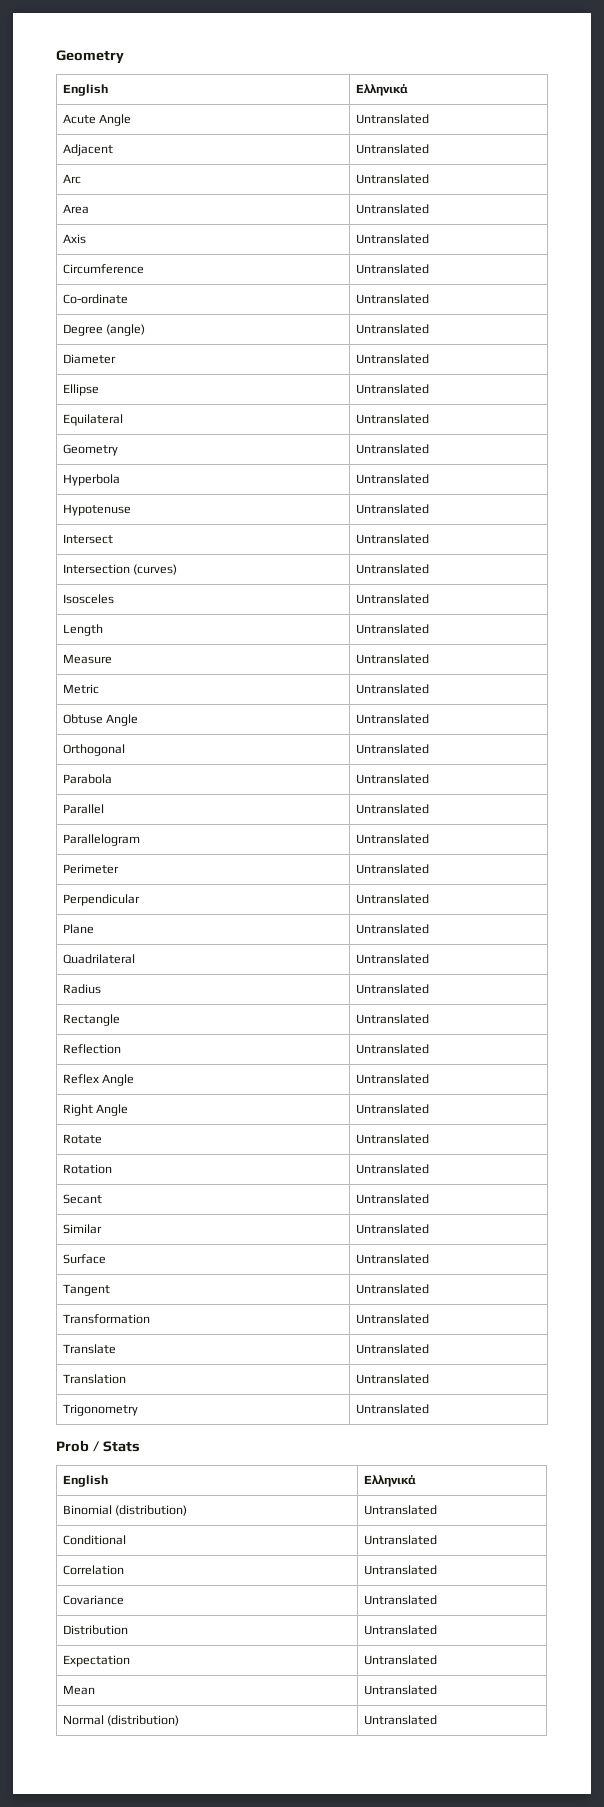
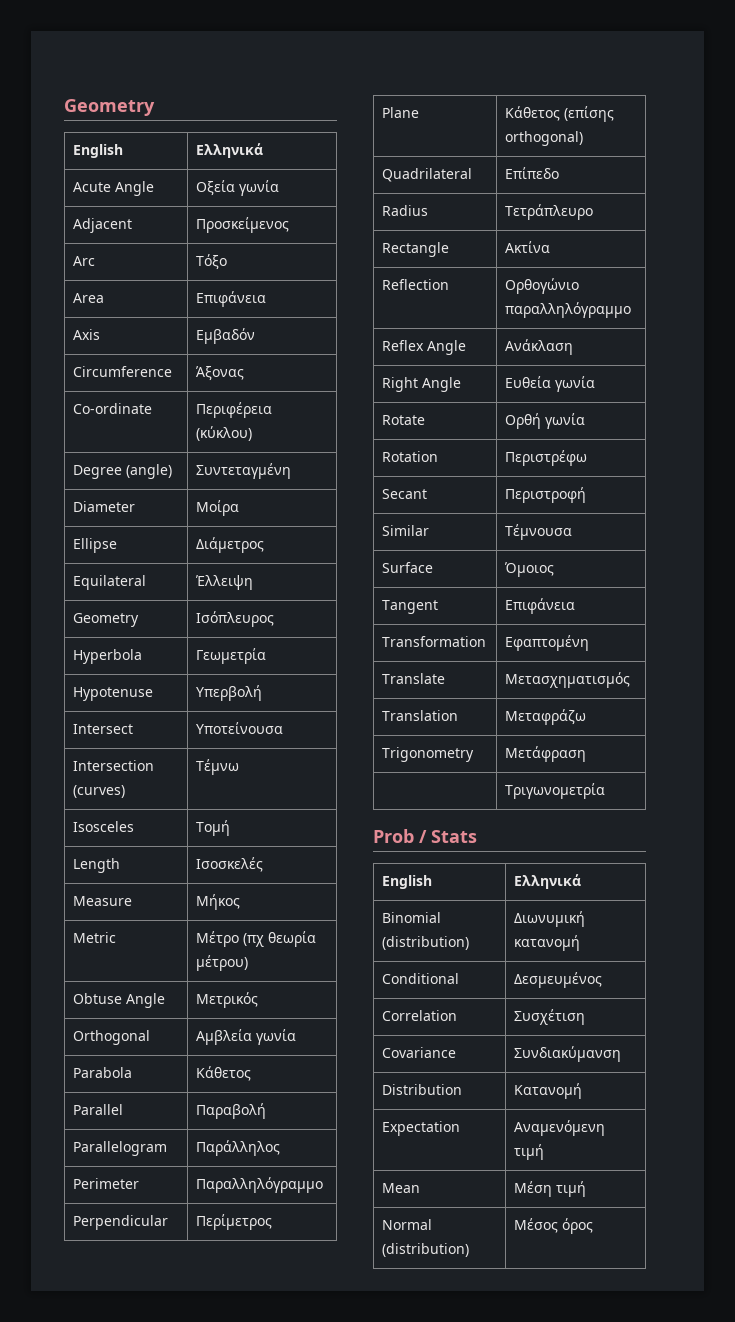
- Acute Angle | Untranslated
+ Acute Angle | Οξεία γωνία
- Adjacent | Untranslated
+ Adjacent | Προσκείμενος
- Arc | Untranslated
+ Arc | Τόξο
- Area | Untranslated
+ Area | Επιφάνεια
- Axis | Untranslated
+ Axis | Εμβαδόν
- Circumference | Untranslated
+ Circumference | Άξονας
- Co-ordinate | Untranslated
+ Co-ordinate | Περιφέρεια (κύκλου)
- Degree (angle) | Untranslated
+ Degree (angle) | Συντεταγμένη
- Diameter | Untranslated
+ Diameter | Μοίρα
- Ellipse | Untranslated
+ Ellipse | Διάμετρος
- Equilateral | Untranslated
+ Equilateral | Έλλειψη
- Geometry | Untranslated
+ Geometry | Ισόπλευρος
- Hyperbola | Untranslated
+ Hyperbola | Γεωμετρία
- Hypotenuse | Untranslated
+ Hypotenuse | Υπερβολή
- Intersect | Untranslated
+ Intersect | Υποτείνουσα
- Intersection (curves) | Untranslated
+ Intersection (curves) | Τέμνω
- Isosceles | Untranslated
+ Isosceles | Τομή
- Length | Untranslated
+ Length | Ισοσκελές
- Measure | Untranslated
+ Measure | Μήκος
- Metric | Untranslated
+ Metric | Μέτρο (πχ θεωρία μέτρου)
- Obtuse Angle | Untranslated
+ Obtuse Angle | Μετρικός
- Orthogonal | Untranslated
+ Orthogonal | Αμβλεία γωνία
- Parabola | Untranslated
+ Parabola | Κάθετος
- Parallel | Untranslated
+ Parallel | Παραβολή
- Parallelogram | Untranslated
+ Parallelogram | Παράλληλος
- Perimeter | Untranslated
+ Perimeter | Παραλληλόγραμμο
- Perpendicular | Untranslated
+ Perpendicular | Περίμετρος
- Plane | Untranslated
+ Plane | Κάθετος (επίσης orthogonal)
- Quadrilateral | Untranslated
+ Quadrilateral | Επίπεδο
- Radius | Untranslated
+ Radius | Τετράπλευρο
- Rectangle | Untranslated
+ Rectangle | Ακτίνα
- Reflection | Untranslated
+ Reflection | Ορθογώνιο παραλληλόγραμμο
- Reflex Angle | Untranslated
+ Reflex Angle | Ανάκλαση
- Right Angle | Untranslated
+ Right Angle | Ευθεία γωνία
- Rotate | Untranslated
+ Rotate | Ορθή γωνία
- Rotation | Untranslated
+ Rotation | Περιστρέφω
- Secant | Untranslated
+ Secant | Περιστροφή
- Similar | Untranslated
+ Similar | Τέμνουσα
- Surface | Untranslated
+ Surface | Όμοιος
- Tangent | Untranslated
+ Tangent | Επιφάνεια
- Transformation | Untranslated
+ Transformation | Εφαπτομένη
- Translate | Untranslated
+ Translate | Μετασχηματισμός
- Translation | Untranslated
+ Translation | Μεταφράζω
- Trigonometry | Untranslated
+ Trigonometry | Μετάφραση
+ | Τριγωνομετρία
- Binomial (distribution) | Untranslated
+ Binomial (distribution) | Διωνυμική κατανομή
- Conditional | Untranslated
+ Conditional | Δεσμευμένος
- Correlation | Untranslated
+ Correlation | Συσχέτιση
- Covariance | Untranslated
+ Covariance | Συνδιακύμανση
- Distribution | Untranslated
+ Distribution | Κατανομή
- Expectation | Untranslated
+ Expectation | Αναμενόμενη τιμή
- Mean | Untranslated
+ Mean | Μέση τιμή
- Normal (distribution) | Untranslated
+ Normal (distribution) | Μέσος όρος

